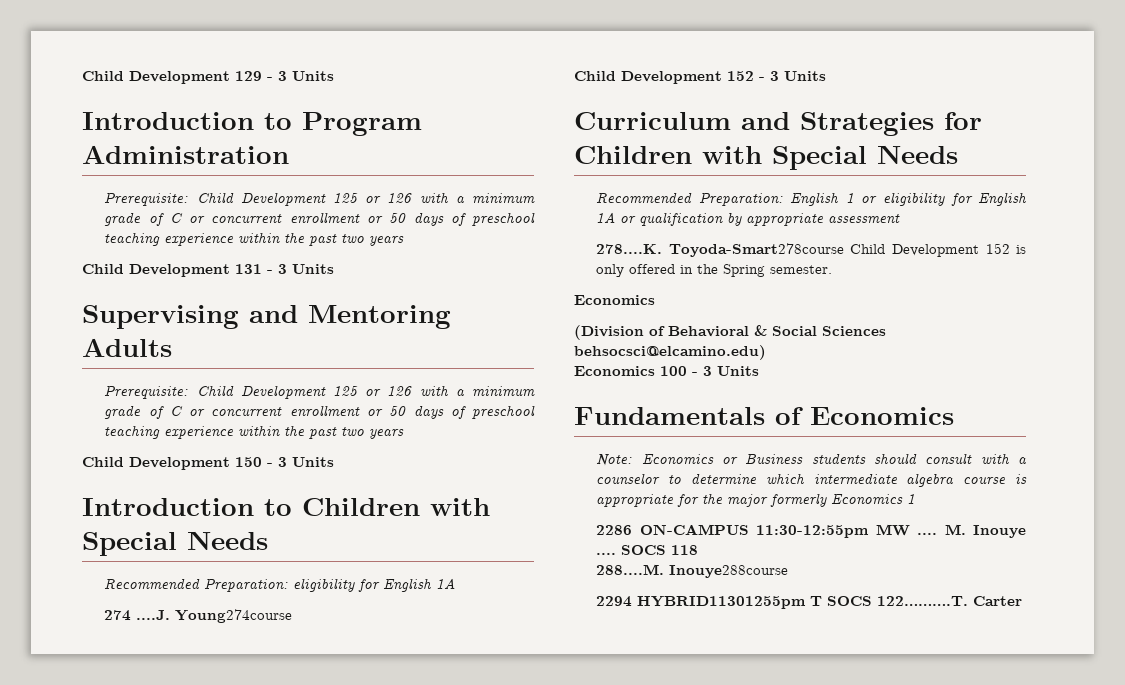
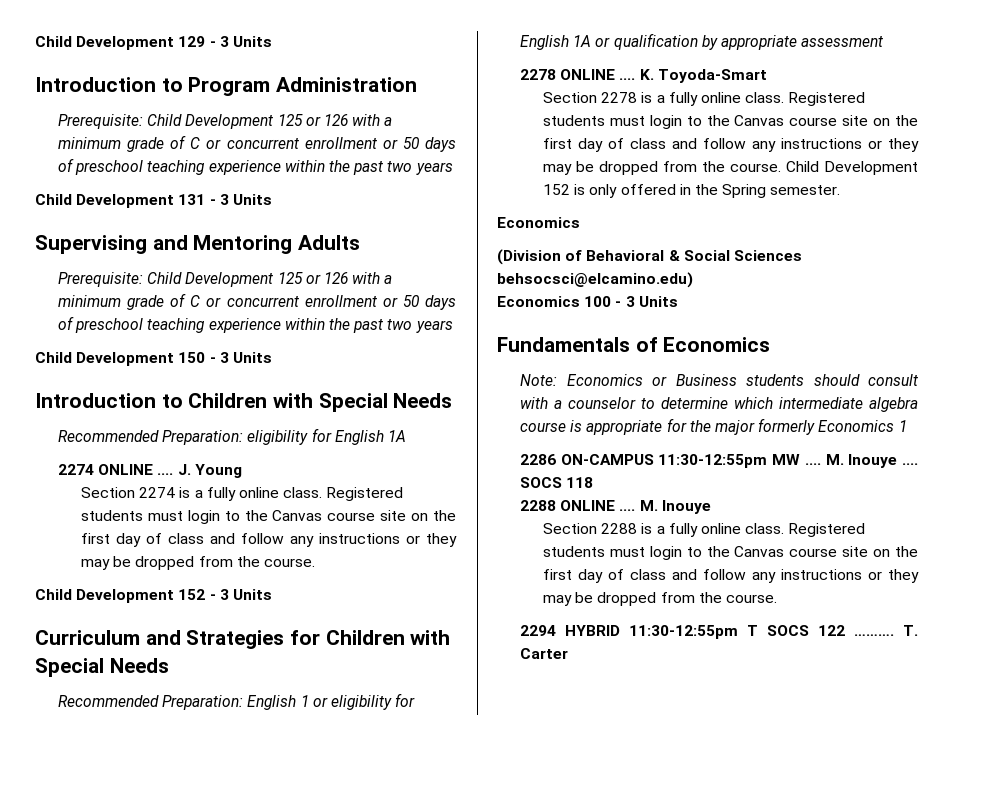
- 274 ....J. Young274course
+ 2274 ONLINE .... J. Young
+ Section 2274 is a fully online class. Registered students must login to the Canvas course site on the first day of class and follow any instructions or they may be dropped from the course.
- 278....K. Toyoda-Smart278course Child Development 152 is only offered in the Spring semester.
+ 2278 ONLINE .... K. Toyoda-Smart
+ Section 2278 is a fully online class. Registered students must login to the Canvas course site on the first day of class and follow any instructions or they may be dropped from the course. Child Development 152 is only offered in the Spring semester.
- 288....M. Inouye288course
- 2294 HYBRID11301255pm T SOCS 122……….T. Carter
+ 2288 ONLINE .... M. Inouye
+ Section 2288 is a fully online class. Registered students must login to the Canvas course site on the first day of class and follow any instructions or they may be dropped from the course.
+ 2294 HYBRID 11:30-12:55pm T SOCS 122 ………. T. Carter

